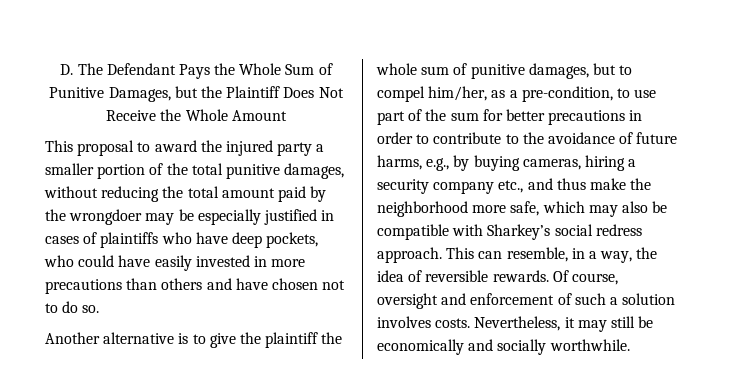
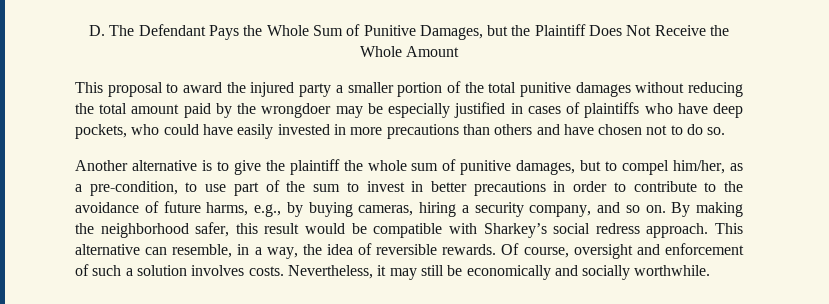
- This proposal to award the injured party a smaller portion of the total punitive damages, without reducing the total amount paid by the wrongdoer may be especially justified in cases of plaintiffs who have deep pockets, who could have easily invested in more precautions than others and have chosen not to do so.
+ This proposal to award the injured party a smaller portion of the total punitive damages without reducing the total amount paid by the wrongdoer may be especially justified in cases of plaintiffs who have deep pockets, who could have easily invested in more precautions than others and have chosen not to do so.
- Another alternative is to give the plaintiff the whole sum of punitive damages, but to compel him/her, as a pre-condition, to use part of the sum for better precautions in order to contribute to the avoidance of future harms, e.g., by buying cameras, hiring a security company etc., and thus make the neighborhood more safe, which may also be compatible with Sharkey’s social redress approach.
+ Another alternative is to give the plaintiff the whole sum of punitive damages, but to compel him/her, as a pre-condition, to use part of the sum to invest in better precautions in order to contribute to the avoidance of future harms, e.g., by buying cameras, hiring a security company, and so on. By making the neighborhood safer, this result would be compatible with Sharkey’s social redress approach.
- This can resemble, in a way, the idea of reversible rewards.
+ This alternative can resemble, in a way, the idea of reversible rewards.

